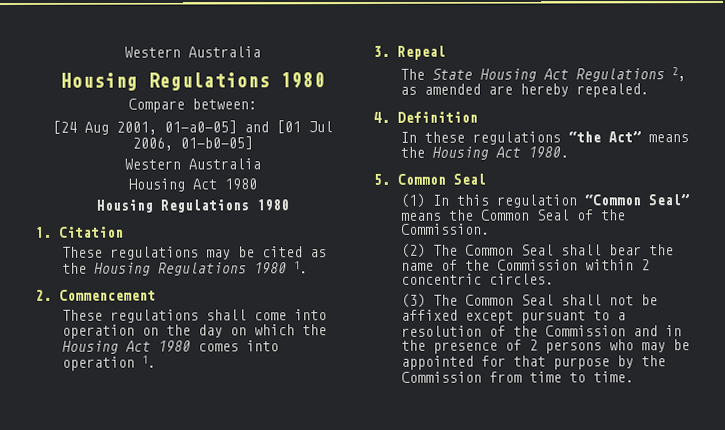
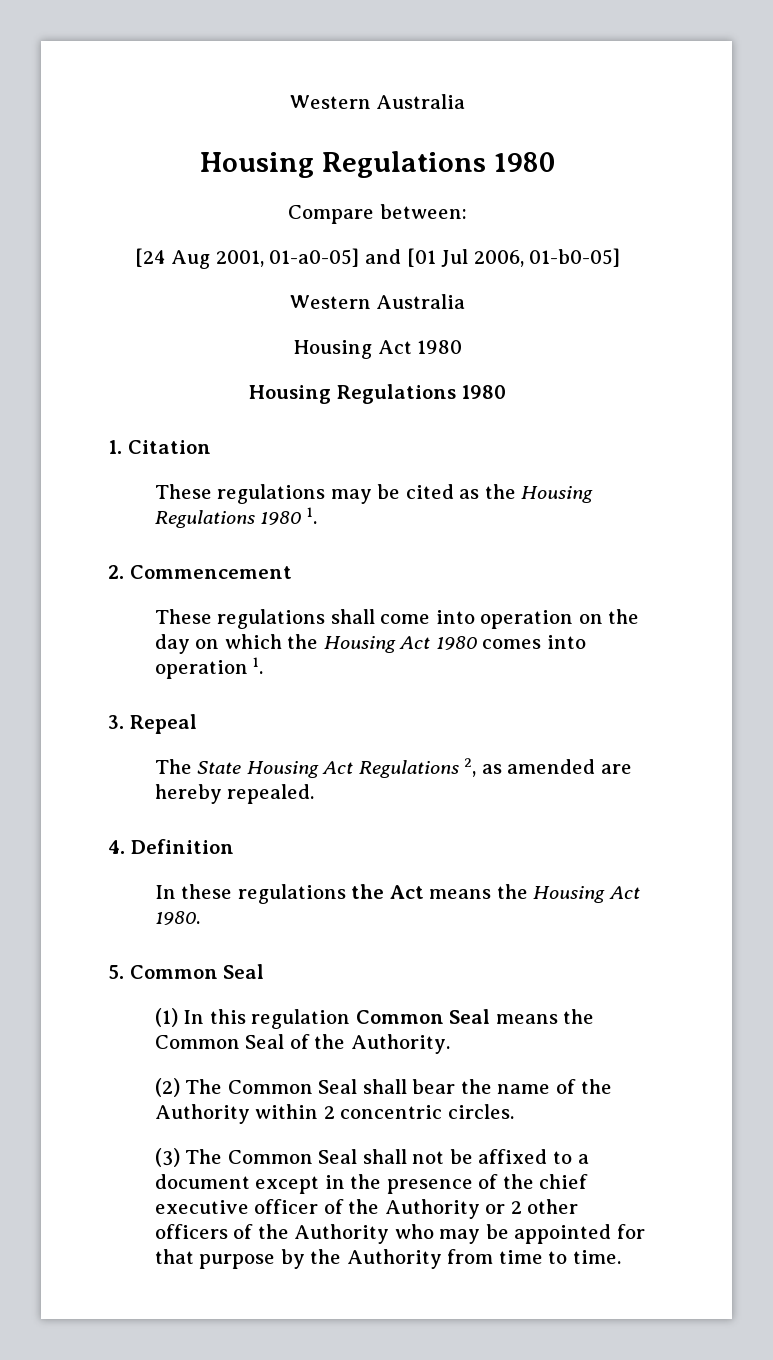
- In these regulations “the Act” means the Housing Act 1980.
+ In these regulations the Act means the Housing Act 1980.
- (1) In this regulation “Common Seal” means the Common Seal of the Commission.
+ (1) In this regulation Common Seal means the Common Seal of the Authority.
- (2) The Common Seal shall bear the name of the Commission within 2 concentric circles.
+ (2) The Common Seal shall bear the name of the Authority within 2 concentric circles.
- (3) The Common Seal shall not be affixed except pursuant to a resolution of the Commission and in the presence of 2 persons who may be appointed for that purpose by the Commission from time to time.
+ (3) The Common Seal shall not be affixed to a document except in the presence of the chief executive officer of the Authority or 2 other officers of the Authority who may be appointed for that purpose by the Authority from time to time.

